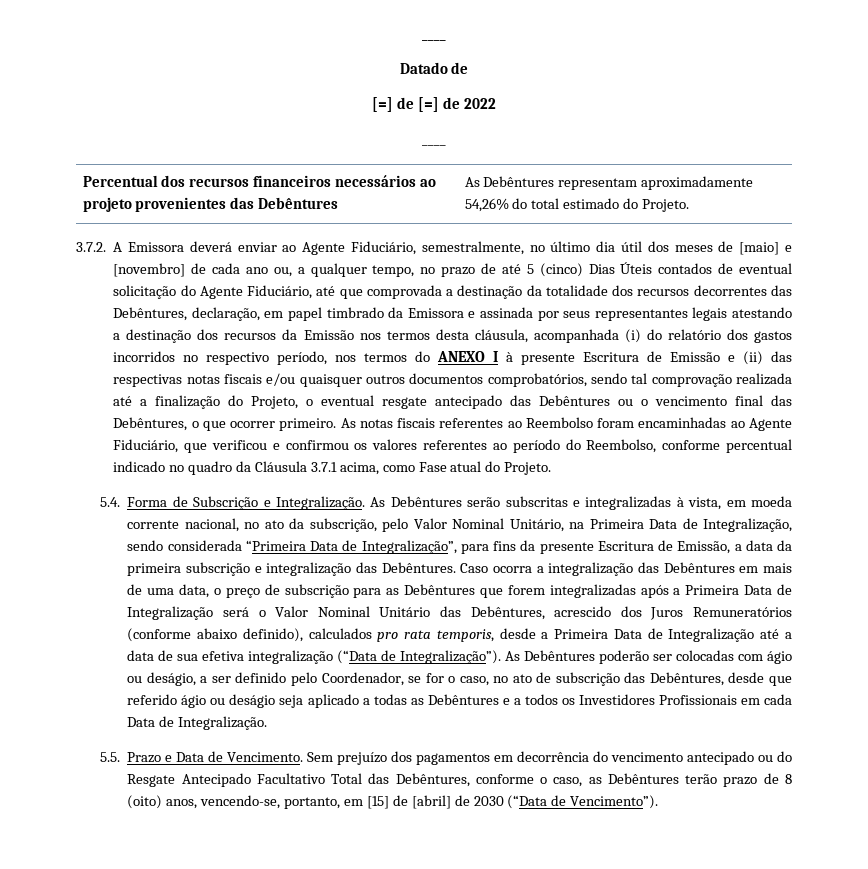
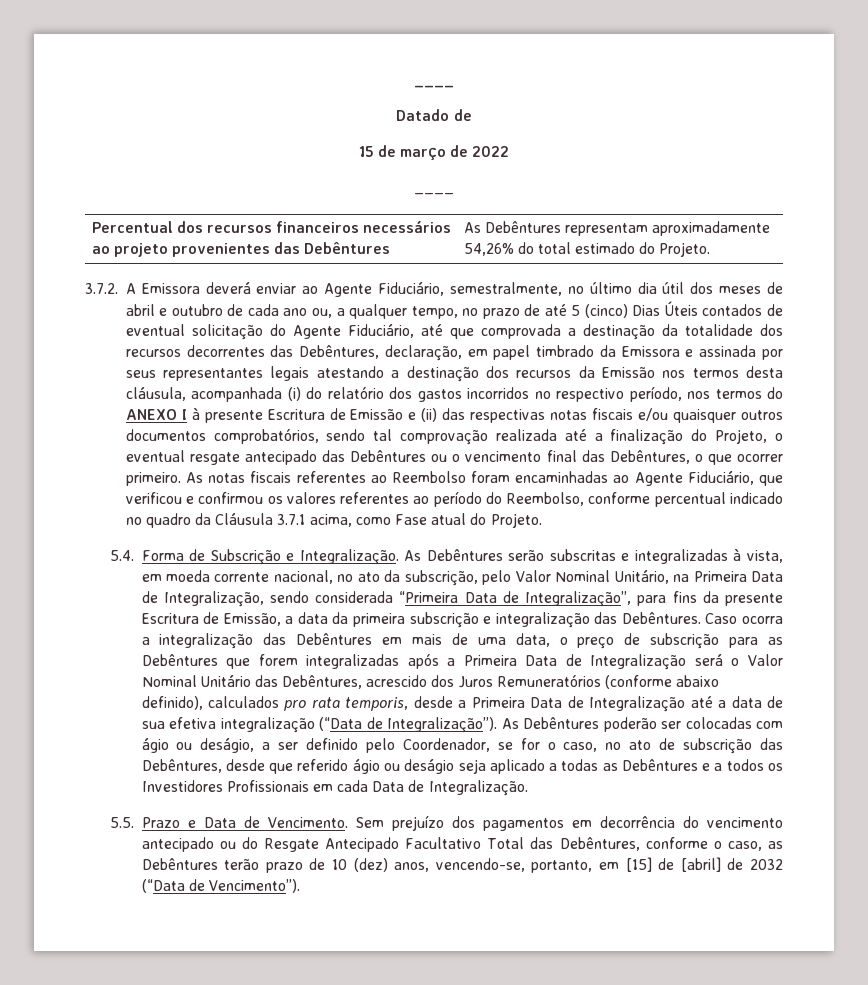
- [=] de [=] de 2022
+ 15 de março de 2022
- 3.7.2. A Emissora deverá enviar ao Agente Fiduciário, semestralmente, no último dia útil dos meses de [maio] e [novembro] de cada ano ou, a qualquer tempo, no prazo de até 5 (cinco) Dias Úteis contados de eventual solicitação do Agente Fiduciário, até que comprovada a destinação da totalidade dos recursos decorrentes das Debêntures, declaração, em papel timbrado da Emissora e assinada por seus representantes legais atestando a destinação dos recursos da Emissão nos termos desta cláusula, acompanhada (i) do relatório dos gastos incorridos no respectivo período, nos termos do ANEXO I à presente Escritura de Emissão e (ii) das respectivas notas fiscais e/ou quaisquer outros documentos comprobatórios, sendo tal comprovação realizada até a finalização do Projeto, o eventual resgate antecipado das Debêntures ou o vencimento final das Debêntures, o que ocorrer primeiro.
+ 3.7.2. A Emissora deverá enviar ao Agente Fiduciário, semestralmente, no último dia útil dos meses de abril e outubro de cada ano ou, a qualquer tempo, no prazo de até 5 (cinco) Dias Úteis contados de eventual solicitação do Agente Fiduciário, até que comprovada a destinação da totalidade dos recursos decorrentes das Debêntures, declaração, em papel timbrado da Emissora e assinada por seus representantes legais atestando a destinação dos recursos da Emissão nos termos desta cláusula, acompanhada (i) do relatório dos gastos incorridos no respectivo período, nos termos do ANEXO I à presente Escritura de Emissão e (ii) das respectivas notas fiscais e/ou quaisquer outros documentos comprobatórios, sendo tal comprovação realizada até a finalização do Projeto, o eventual resgate antecipado das Debêntures ou o vencimento final das Debêntures, o que ocorrer primeiro.
- Sem prejuízo dos pagamentos em decorrência do vencimento antecipado ou do Resgate Antecipado Facultativo Total das Debêntures, conforme o caso, as Debêntures terão prazo de 8 (oito) anos, vencendo-se, portanto, em [15] de [abril] de 2030 (“Data de Vencimento”).
+ Sem prejuízo dos pagamentos em decorrência do vencimento antecipado ou do Resgate Antecipado Facultativo Total das Debêntures, conforme o caso, as Debêntures terão prazo de 10 (dez) anos, vencendo-se, portanto, em [15] de [abril] de 2032 (“Data de Vencimento”).

